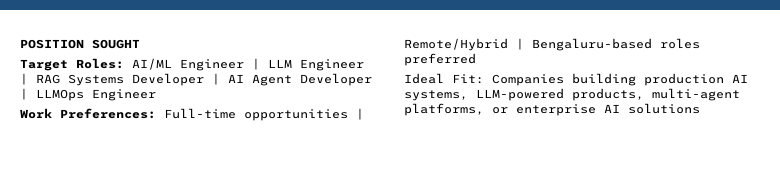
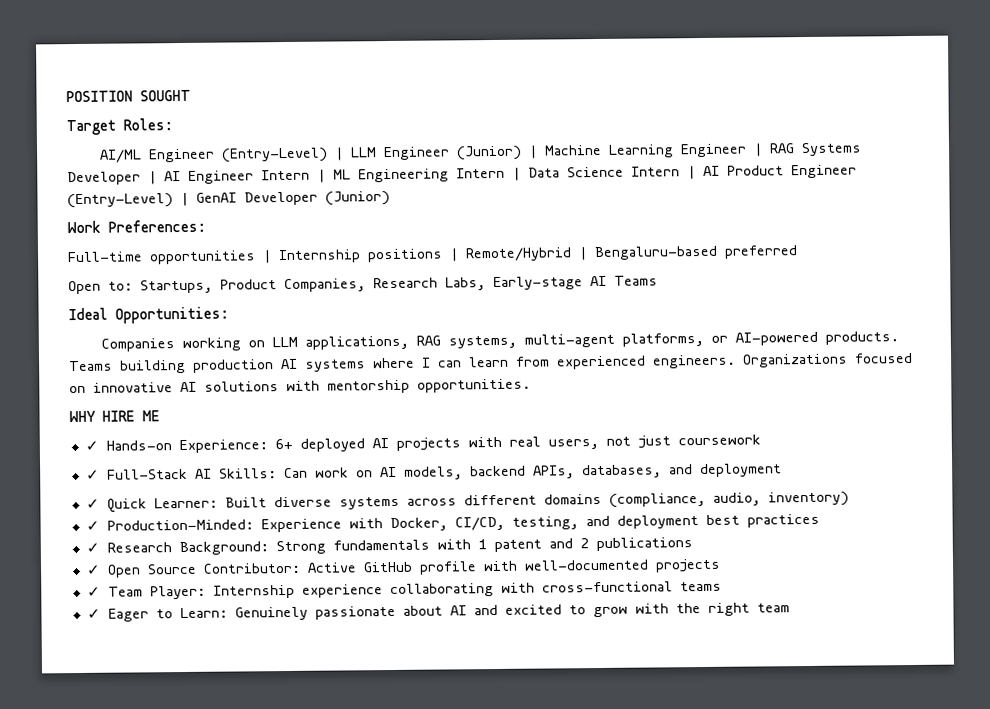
- Target Roles: AI/ML Engineer | LLM Engineer | RAG Systems Developer | AI Agent Developer | LLMOps Engineer
+ Target Roles:
+ AI/ML Engineer (Entry-Level) | LLM Engineer (Junior) | Machine Learning Engineer | RAG Systems Developer | AI Engineer Intern | ML Engineering Intern | Data Science Intern | AI Product Engineer (Entry-Level) | GenAI Developer (Junior)
- Work Preferences: Full-time opportunities | Remote/Hybrid | Bengaluru-based roles preferred
+ Work Preferences:
+ Full-time opportunities | Internship positions | Remote/Hybrid | Bengaluru-based preferred
- Ideal Fit: Companies building production AI systems, LLM-powered products, multi-agent platforms, or enterprise AI solutions
+ Open to: Startups, Product Companies, Research Labs, Early-stage AI Teams
+ Ideal Opportunities:
+ Companies working on LLM applications, RAG systems, multi-agent platforms, or AI-powered products. Teams building production AI systems where I can learn from experienced engineers. Organizations focused on innovative AI solutions with mentorship opportunities.
+ WHY HIRE ME
+ ✓ Hands-on Experience: 6+ deployed AI projects with real users, not just coursework
+ ✓ Full-Stack AI Skills: Can work on AI models, backend APIs, databases, and deployment
+ ✓ Quick Learner: Built diverse systems across different domains (compliance, audio, inventory)
+ ✓ Production-Minded: Experience with Docker, CI/CD, testing, and deployment best practices
+ ✓ Research Background: Strong fundamentals with 1 patent and 2 publications
+ ✓ Open Source Contributor: Active GitHub profile with well-documented projects
+ ✓ Team Player: Internship experience collaborating with cross-functional teams
+ ✓ Eager to Learn: Genuinely passionate about AI and excited to grow with the right team

